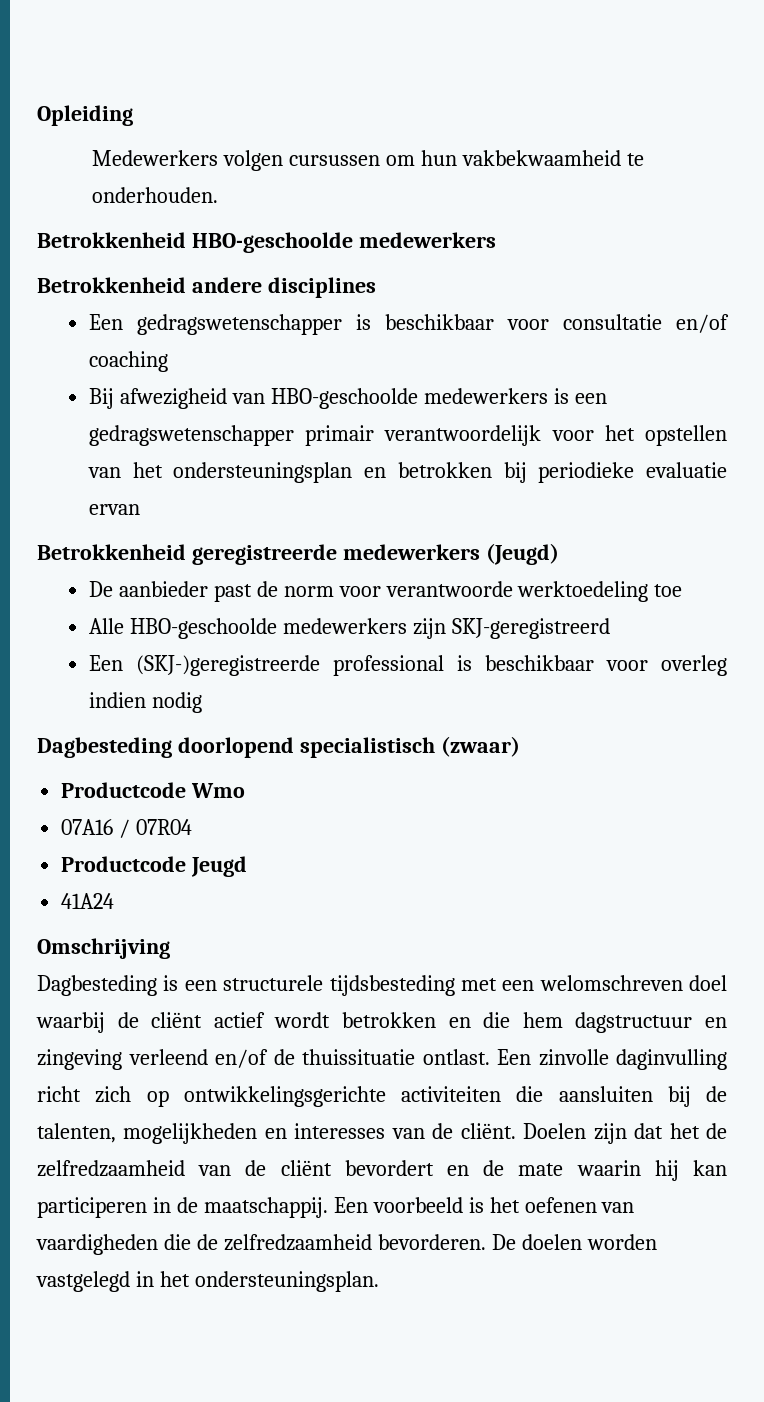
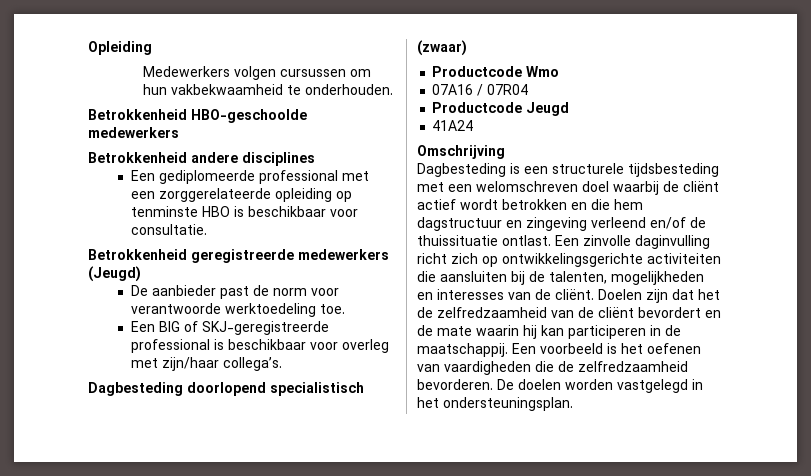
- Een gedragswetenschapper is beschikbaar voor consultatie en/of coaching
- Bij afwezigheid van HBO-geschoolde medewerkers is een gedragswetenschapper primair verantwoordelijk voor het opstellen van het ondersteuningsplan en betrokken bij periodieke evaluatie ervan
+ Een gediplomeerde professional met een zorggerelateerde opleiding op tenminste HBO is beschikbaar voor consultatie.
- De aanbieder past de norm voor verantwoorde werktoedeling toe
- Alle HBO-geschoolde medewerkers zijn SKJ-geregistreerd
- Een (SKJ-)geregistreerde professional is beschikbaar voor overleg indien nodig
+ De aanbieder past de norm voor verantwoorde werktoedeling toe.
+ Een BIG of SKJ-geregistreerde professional is beschikbaar voor overleg met zijn/haar collega’s.

